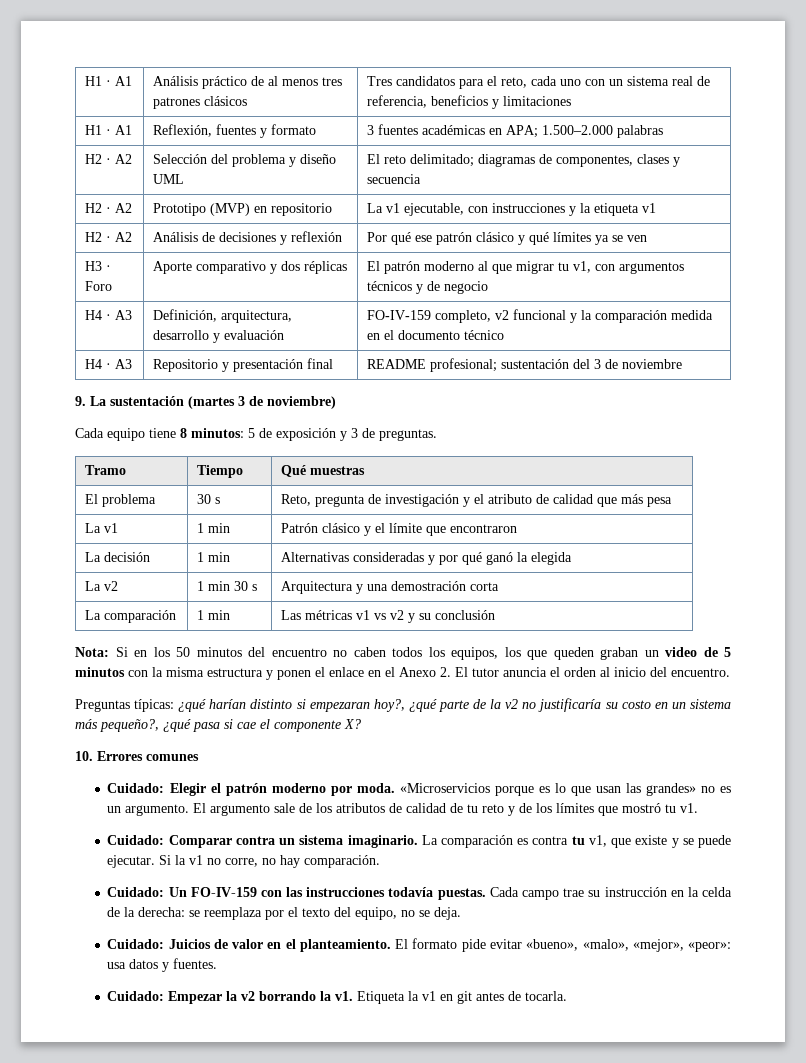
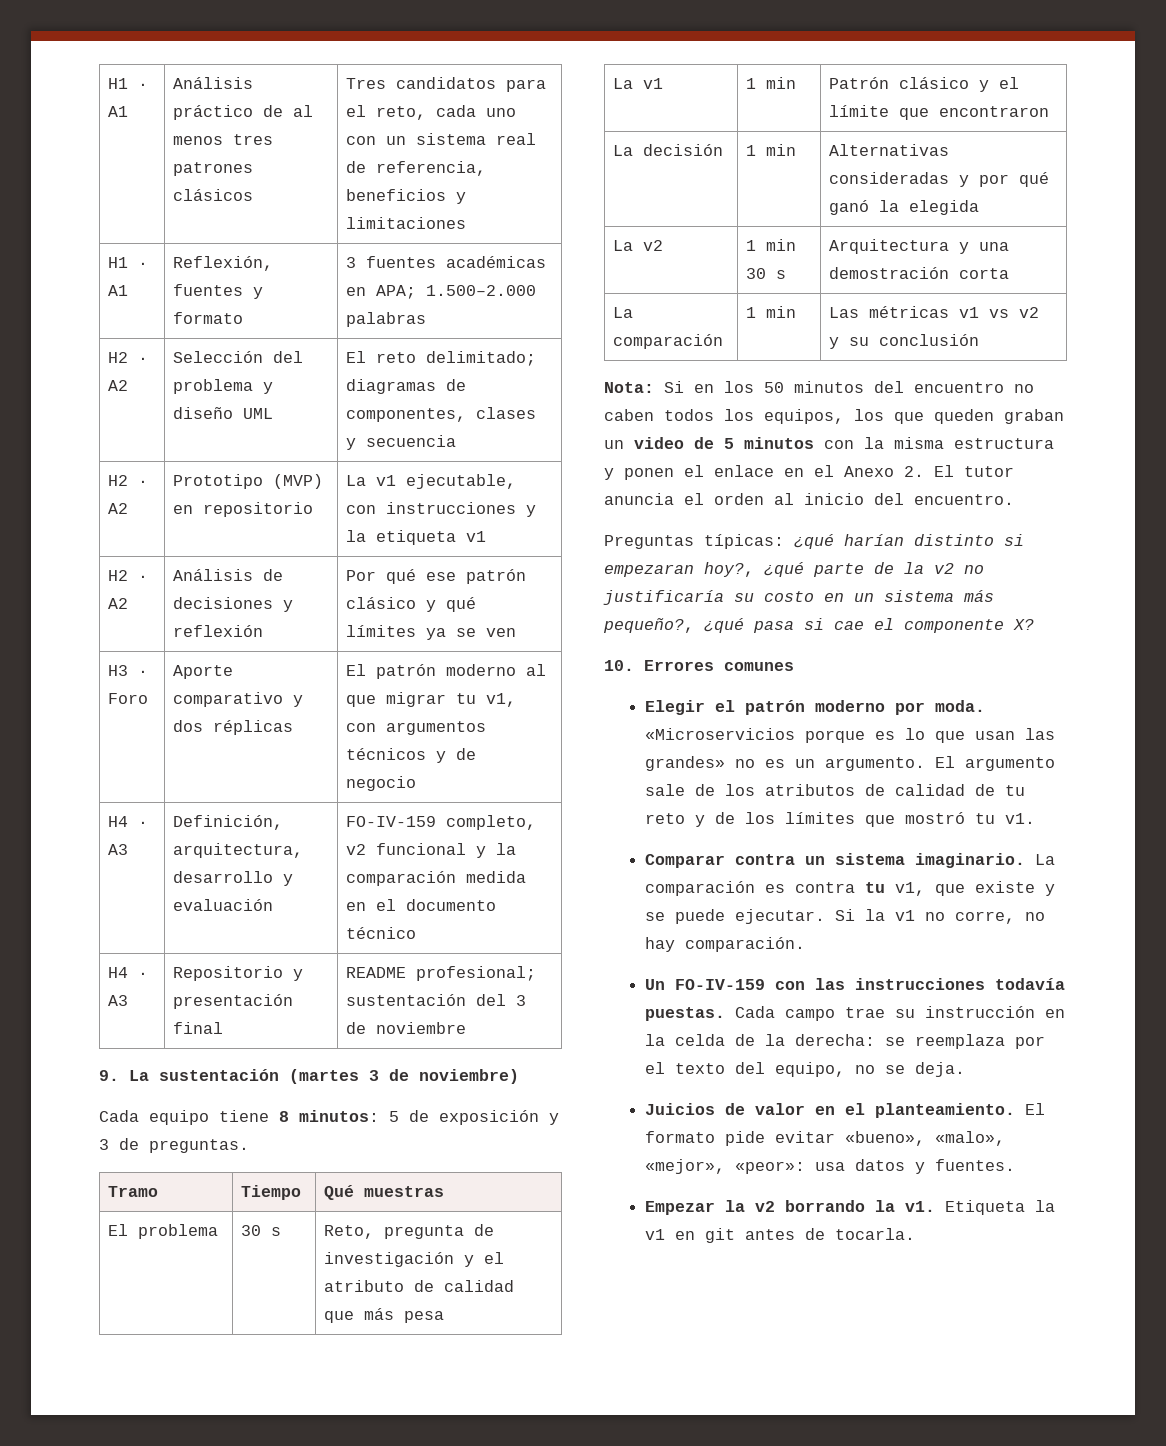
- Cuidado: Elegir el patrón moderno por moda.
+ Elegir el patrón moderno por moda.
- Cuidado: Comparar contra un sistema imaginario.
+ Comparar contra un sistema imaginario.
- Cuidado: Un FO-IV-159 con las instrucciones todavía puestas.
+ Un FO-IV-159 con las instrucciones todavía puestas.
- Cuidado: Juicios de valor en el planteamiento.
+ Juicios de valor en el planteamiento.
- Cuidado: Empezar la v2 borrando la v1.
+ Empezar la v2 borrando la v1.

